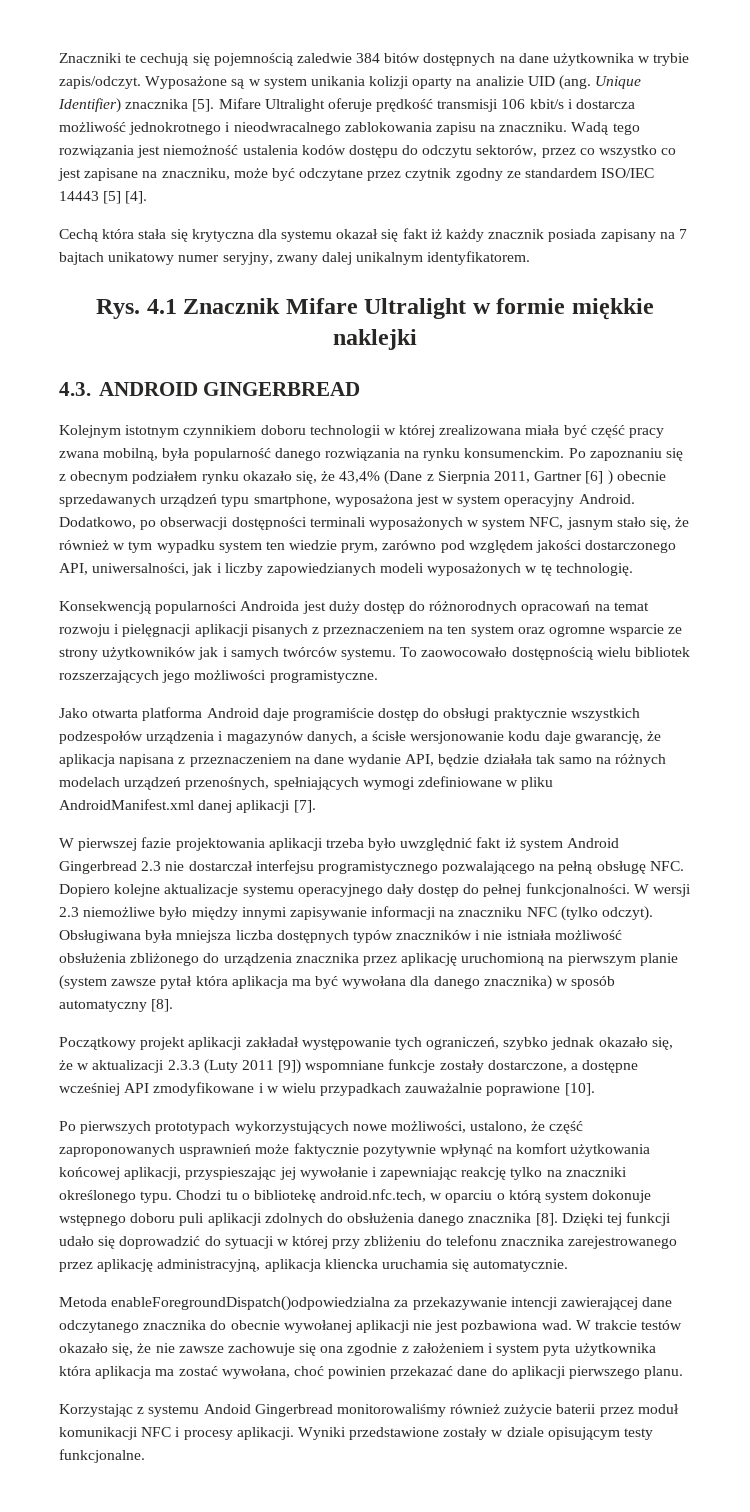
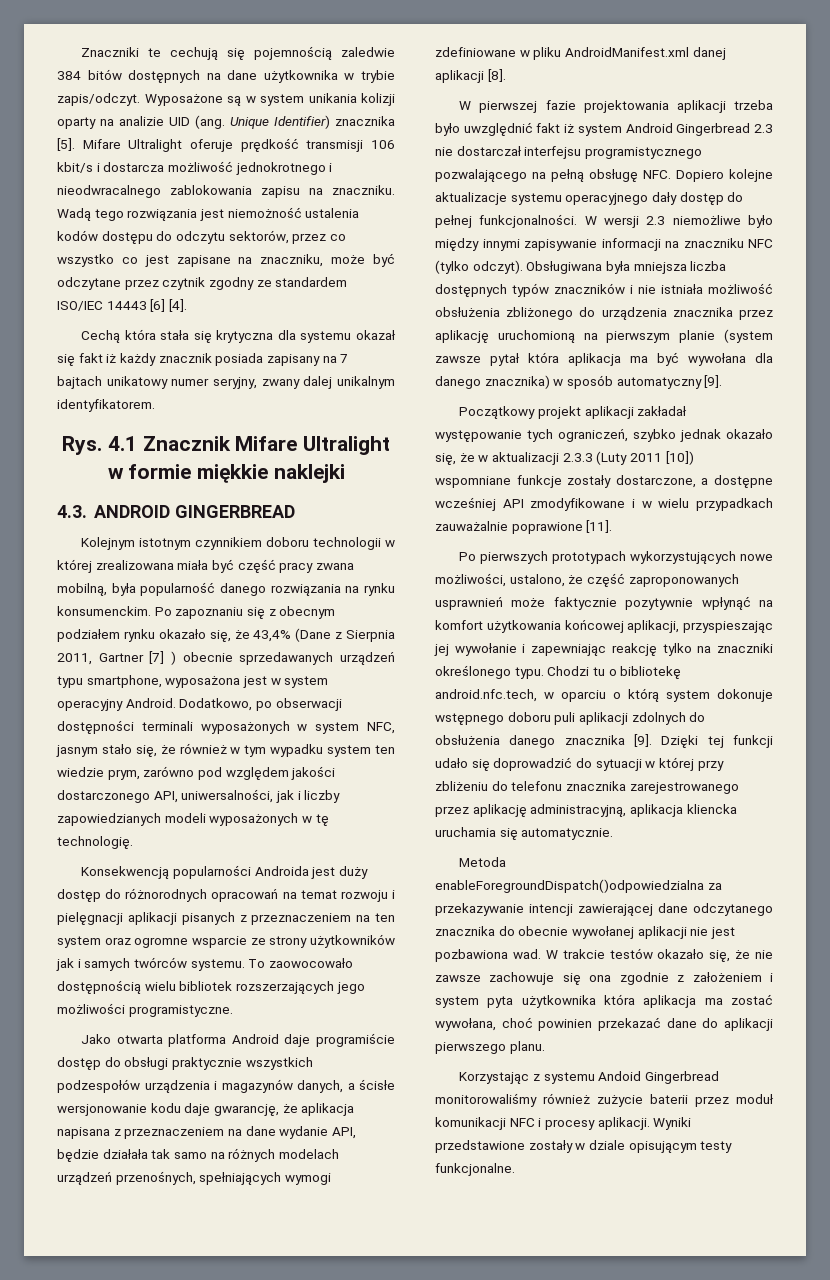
- Wadą tego rozwiązania jest niemożność ustalenia kodów dostępu do odczytu sektorów, przez co wszystko co jest zapisane na znaczniku, może być odczytane przez czytnik zgodny ze standardem ISO/IEC 14443 [5] [4].
+ Wadą tego rozwiązania jest niemożność ustalenia kodów dostępu do odczytu sektorów, przez co wszystko co jest zapisane na znaczniku, może być odczytane przez czytnik zgodny ze standardem ISO/IEC 14443 [6] [4].
- Po zapoznaniu się z obecnym podziałem rynku okazało się, że 43,4% (Dane z Sierpnia 2011, Gartner [6] ) obecnie sprzedawanych urządzeń typu smartphone, wyposażona jest w system operacyjny Android.
+ Po zapoznaniu się z obecnym podziałem rynku okazało się, że 43,4% (Dane z Sierpnia 2011, Gartner [7] ) obecnie sprzedawanych urządzeń typu smartphone, wyposażona jest w system operacyjny Android.
- Jako otwarta platforma Android daje programiście dostęp do obsługi praktycznie wszystkich podzespołów urządzenia i magazynów danych, a ścisłe wersjonowanie kodu daje gwarancję, że aplikacja napisana z przeznaczeniem na dane wydanie API, będzie działała tak samo na różnych modelach urządzeń przenośnych, spełniających wymogi zdefiniowane w pliku AndroidManifest.xml danej aplikacji [7].
+ Jako otwarta platforma Android daje programiście dostęp do obsługi praktycznie wszystkich podzespołów urządzenia i magazynów danych, a ścisłe wersjonowanie kodu daje gwarancję, że aplikacja napisana z przeznaczeniem na dane wydanie API, będzie działała tak samo na różnych modelach urządzeń przenośnych, spełniających wymogi zdefiniowane w pliku AndroidManifest.xml danej aplikacji [8].
- Obsługiwana była mniejsza liczba dostępnych typów znaczników i nie istniała możliwość obsłużenia zbliżonego do urządzenia znacznika przez aplikację uruchomioną na pierwszym planie (system zawsze pytał która aplikacja ma być wywołana dla danego znacznika) w sposób automatyczny [8].
+ Obsługiwana była mniejsza liczba dostępnych typów znaczników i nie istniała możliwość obsłużenia zbliżonego do urządzenia znacznika przez aplikację uruchomioną na pierwszym planie (system zawsze pytał która aplikacja ma być wywołana dla danego znacznika) w sposób automatyczny [9].
- Początkowy projekt aplikacji zakładał występowanie tych ograniczeń, szybko jednak okazało się, że w aktualizacji 2.3.3 (Luty 2011 [9]) wspomniane funkcje zostały dostarczone, a dostępne wcześniej API zmodyfikowane i w wielu przypadkach zauważalnie poprawione [10].
+ Początkowy projekt aplikacji zakładał występowanie tych ograniczeń, szybko jednak okazało się, że w aktualizacji 2.3.3 (Luty 2011 [10]) wspomniane funkcje zostały dostarczone, a dostępne wcześniej API zmodyfikowane i w wielu przypadkach zauważalnie poprawione [11].
- Chodzi tu o bibliotekę android.nfc.tech, w oparciu o którą system dokonuje wstępnego doboru puli aplikacji zdolnych do obsłużenia danego znacznika [8].
+ Chodzi tu o bibliotekę android.nfc.tech, w oparciu o którą system dokonuje wstępnego doboru puli aplikacji zdolnych do obsłużenia danego znacznika [9].

